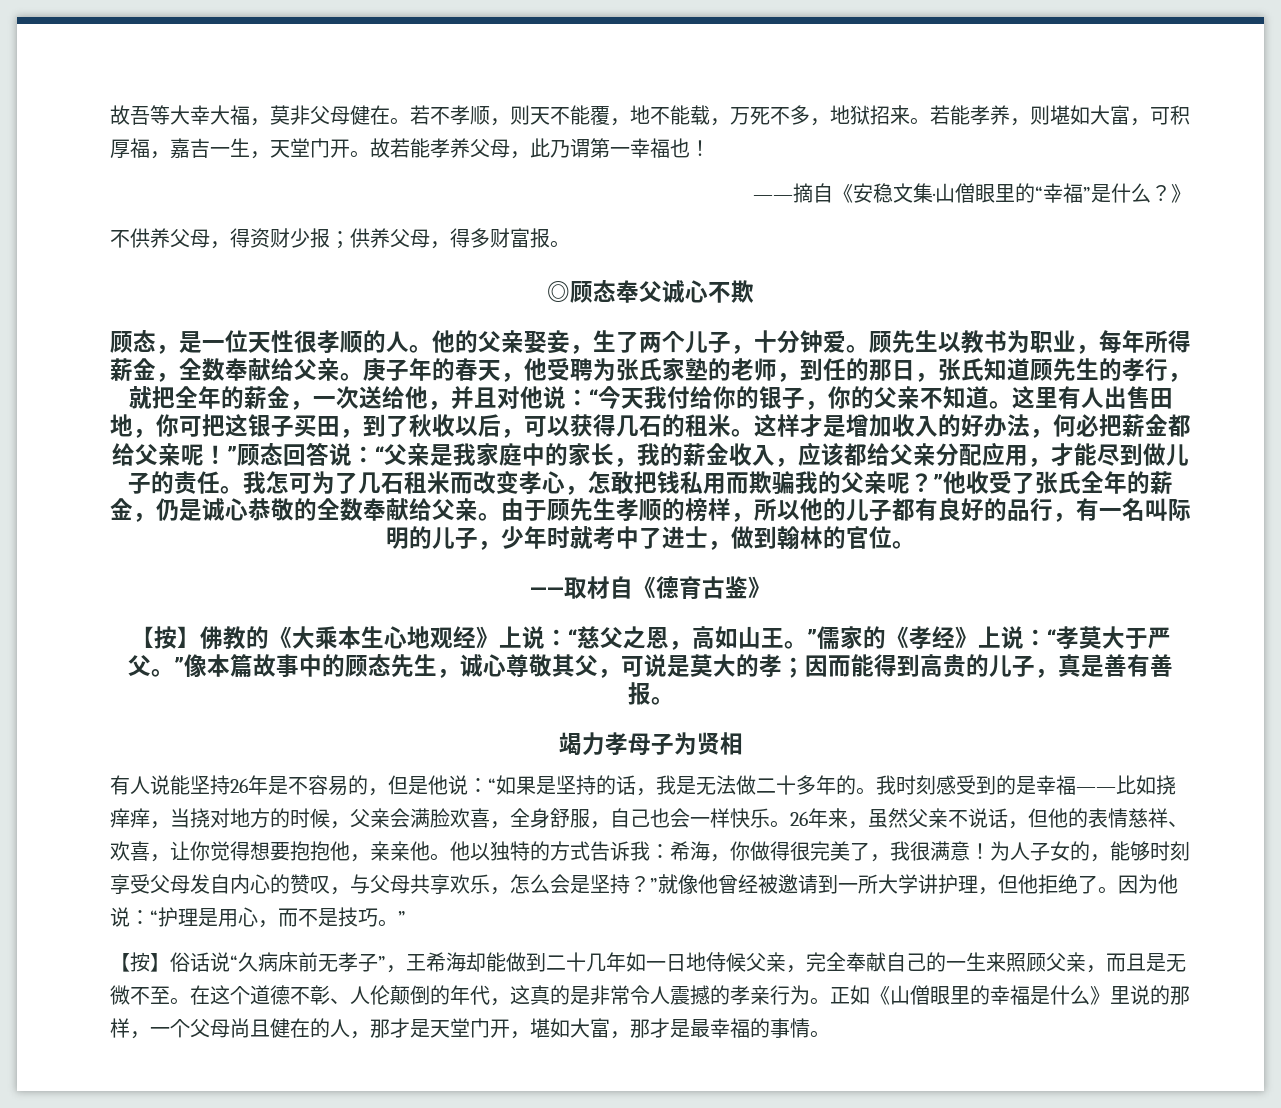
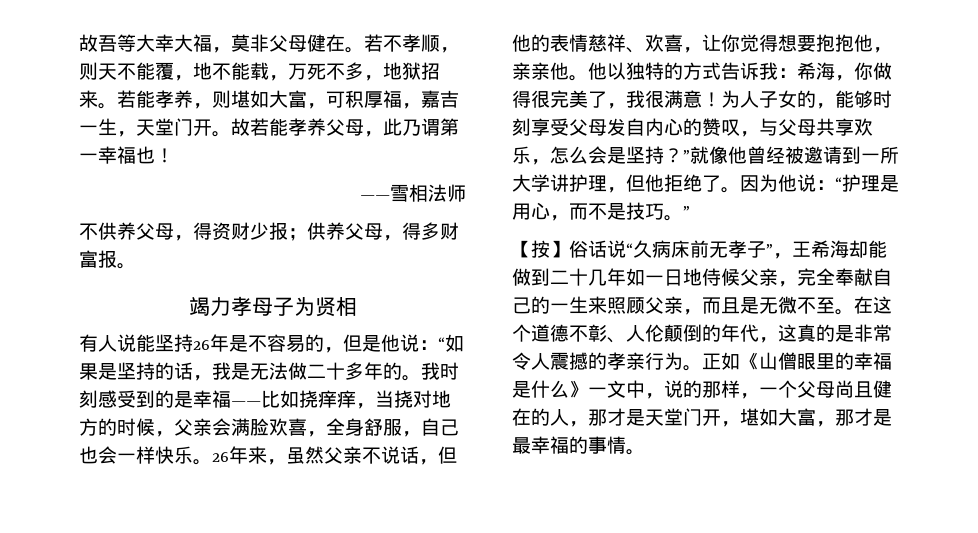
- ——摘自《安稳文集·山僧眼里的“幸福”是什么？》
+ ——雪相法师
- ◎顾态奉父诚心不欺
- 顾态，是一位天性很孝顺的人。他的父亲娶妾，生了两个儿子，十分钟爱。顾先生以教书为职业，每年所得薪金，全数奉献给父亲。庚子年的春天，他受聘为张氏家塾的老师，到任的那日，张氏知道顾先生的孝行，就把全年的薪金，一次送给他，并且对他说：“今天我付给你的银子，你的父亲不知道。这里有人出售田地，你可把这银子买田，到了秋收以后，可以获得几石的租米。这样才是增加收入的好办法，何必把薪金都给父亲呢！”顾态回答说：“父亲是我家庭中的家长，我的薪金收入，应该都给父亲分配应用，才能尽到做儿子的责任。我怎可为了几石租米而改变孝心，怎敢把钱私用而欺骗我的父亲呢？”他收受了张氏全年的薪金，仍是诚心恭敬的全数奉献给父亲。由于顾先生孝顺的榜样，所以他的儿子都有良好的品行，有一名叫际明的儿子，少年时就考中了进士，做到翰林的官位。
- ——取材自《德育古鉴》
- 【按】佛教的《大乘本生心地观经》上说：“慈父之恩，高如山王。”儒家的《孝经》上说：“孝莫大于严父。”像本篇故事中的顾态先生，诚心尊敬其父，可说是莫大的孝；因而能得到高贵的儿子，真是善有善报。
- 正如《山僧眼里的幸福是什么》里说的那样，一个父母尚且健在的人，那才是天堂门开，堪如大富，那才是最幸福的事情。
+ 正如《山僧眼里的幸福是什么》一文中，说的那样，一个父母尚且健在的人，那才是天堂门开，堪如大富，那才是最幸福的事情。

